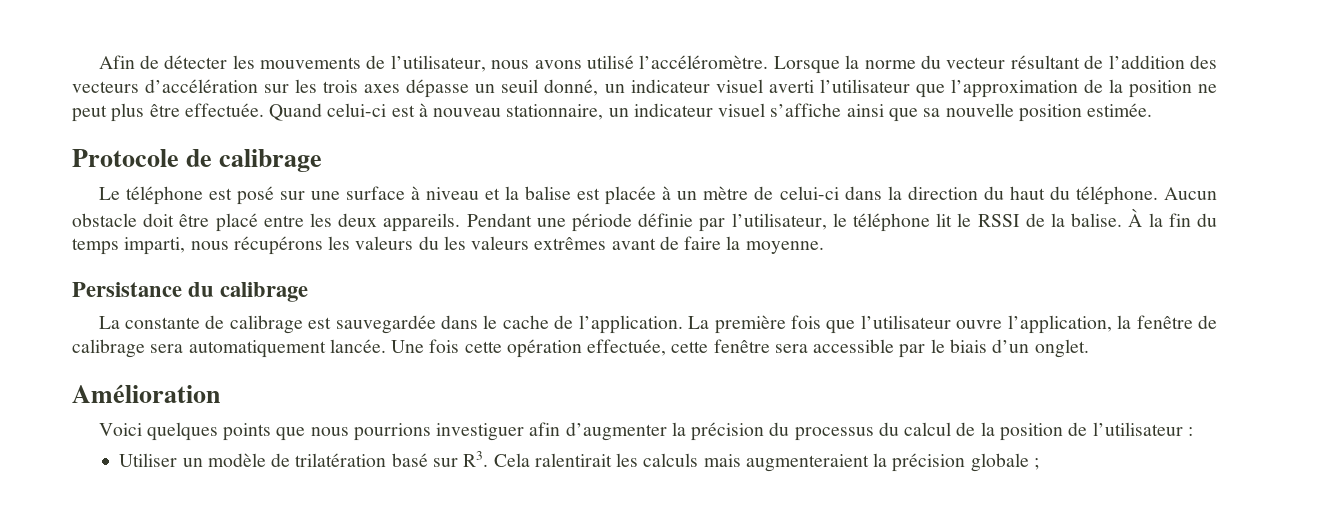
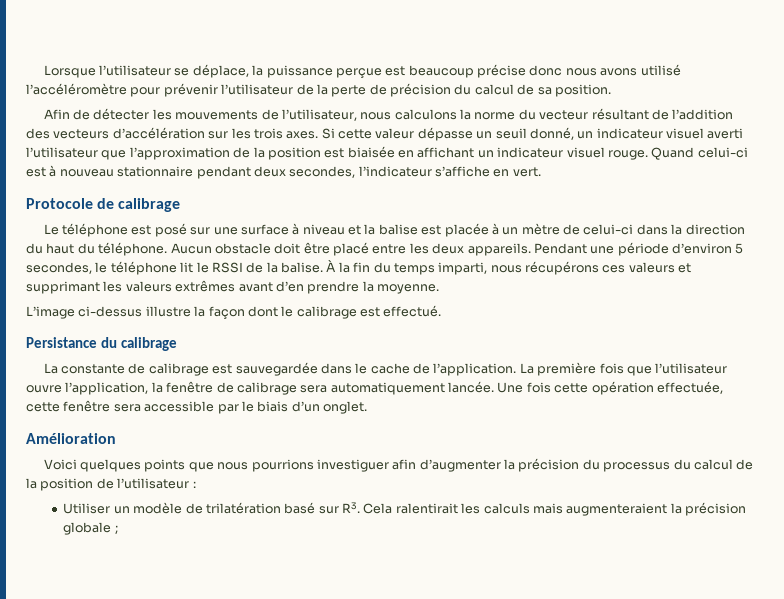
+ Lorsque l’utilisateur se déplace, la puissance perçue est beaucoup précise donc nous avons utilisé l’accéléromètre pour prévenir l’utilisateur de la perte de précision du calcul de sa position.
- Afin de détecter les mouvements de l’utilisateur, nous avons utilisé l’accéléromètre. Lorsque la norme du vecteur résultant de l’addition des vecteurs d’accélération sur les trois axes dépasse un seuil donné, un indicateur visuel averti l’utilisateur que l’approximation de la position ne peut plus être effectuée.
+ Afin de détecter les mouvements de l’utilisateur, nous calculons la norme du vecteur résultant de l’addition des vecteurs d’accélération sur les trois axes. Si cette valeur dépasse un seuil donné, un indicateur visuel averti l’utilisateur que l’approximation de la position est biaisée en affichant un indicateur visuel rouge.
- Quand celui-ci est à nouveau stationnaire, un indicateur visuel s’affiche ainsi que sa nouvelle position estimée.
+ Quand celui-ci est à nouveau stationnaire pendant deux secondes, l’indicateur s’affiche en vert.
- Pendant une période définie par l’utilisateur, le téléphone lit le RSSI de la balise.
+ Pendant une période d’environ 5 secondes, le téléphone lit le RSSI de la balise.
- À la fin du temps imparti, nous récupérons les valeurs du les valeurs extrêmes avant de faire la moyenne.
+ À la fin du temps imparti, nous récupérons ces valeurs et supprimant les valeurs extrêmes avant d’en prendre la moyenne.
+ L’image ci-dessus illustre la façon dont le calibrage est effectué.

